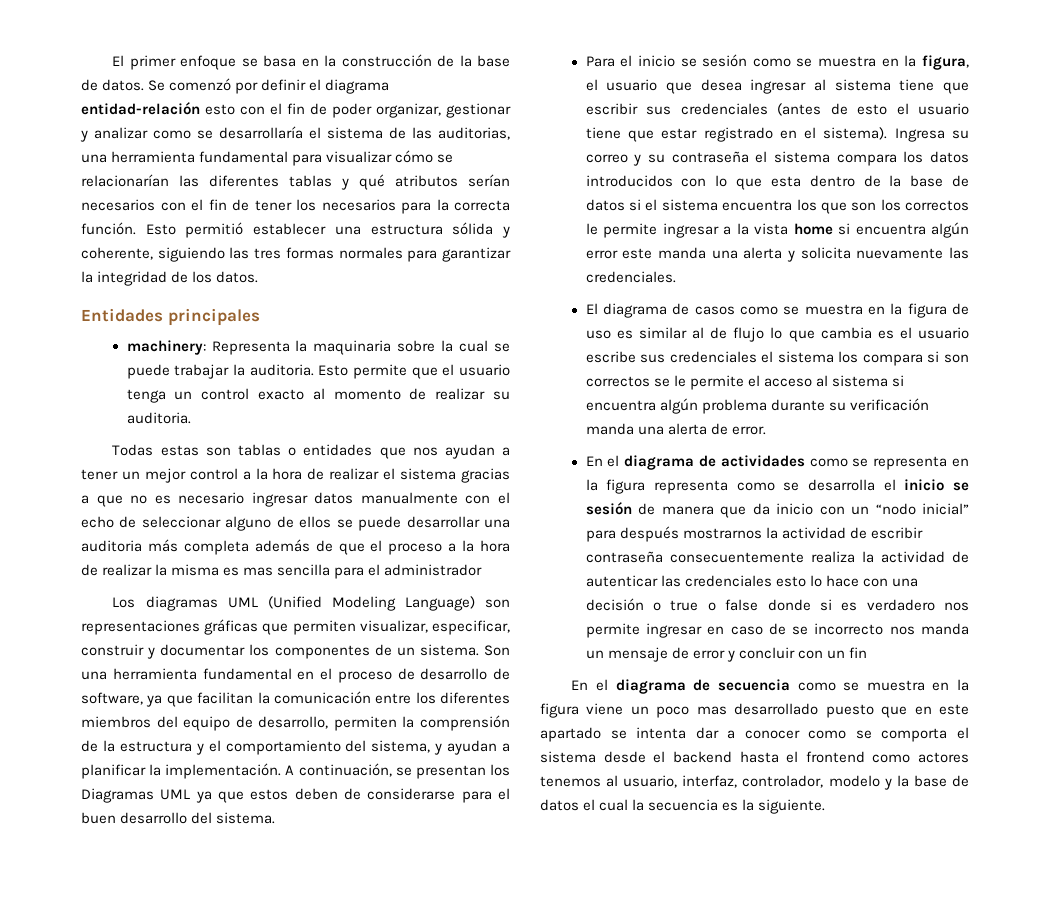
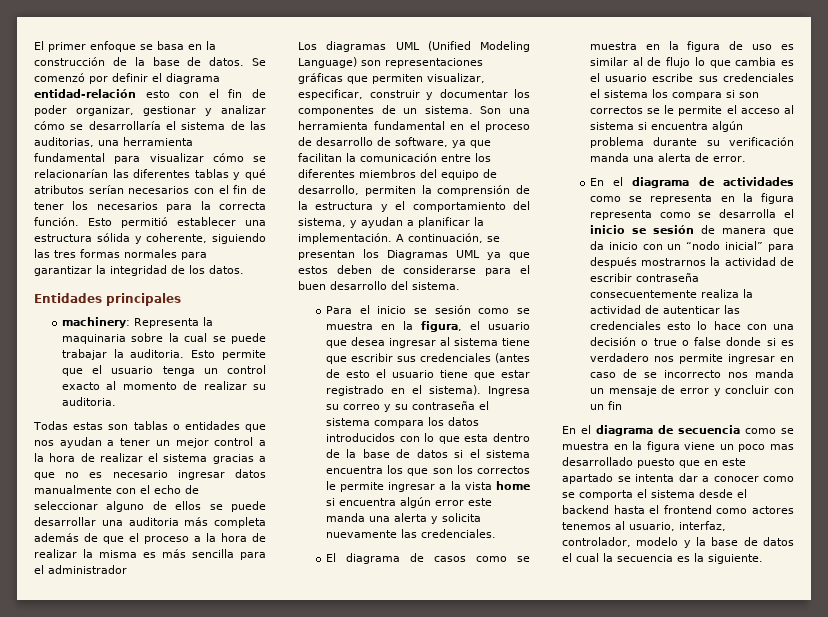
- Se comenzó por definir el diagrama entidad-relación esto con el fin de poder organizar, gestionar y analizar como se desarrollaría el sistema de las auditorias, una herramienta fundamental para visualizar cómo se relacionarían las diferentes tablas y qué atributos serían necesarios con el fin de tener los necesarios para la correcta función.
+ Se comenzó por definir el diagrama entidad-relación esto con el fin de poder organizar, gestionar y analizar cómo se desarrollaría el sistema de las auditorias, una herramienta fundamental para visualizar cómo se relacionarían las diferentes tablas y qué atributos serían necesarios con el fin de tener los necesarios para la correcta función.
- Todas estas son tablas o entidades que nos ayudan a tener un mejor control a la hora de realizar el sistema gracias a que no es necesario ingresar datos manualmente con el echo de seleccionar alguno de ellos se puede desarrollar una auditoria más completa además de que el proceso a la hora de realizar la misma es mas sencilla para el administrador
+ Todas estas son tablas o entidades que nos ayudan a tener un mejor control a la hora de realizar el sistema gracias a que no es necesario ingresar datos manualmente con el echo de seleccionar alguno de ellos se puede desarrollar una auditoria más completa además de que el proceso a la hora de realizar la misma es más sencilla para el administrador

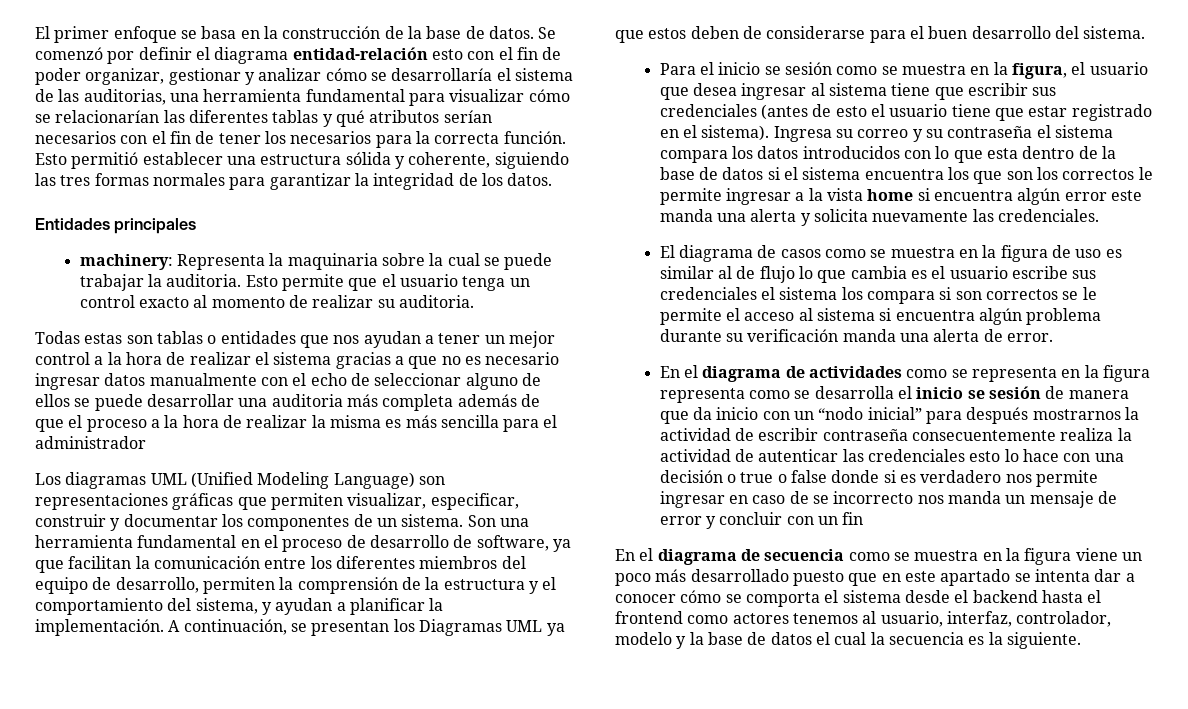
- En el diagrama de secuencia como se muestra en la figura viene un poco mas desarrollado puesto que en este apartado se intenta dar a conocer como se comporta el sistema desde el backend hasta el frontend como actores tenemos al usuario, interfaz, controlador, modelo y la base de datos el cual la secuencia es la siguiente.
+ En el diagrama de secuencia como se muestra en la figura viene un poco más desarrollado puesto que en este apartado se intenta dar a conocer cómo se comporta el sistema desde el backend hasta el frontend como actores tenemos al usuario, interfaz, controlador, modelo y la base de datos el cual la secuencia es la siguiente.

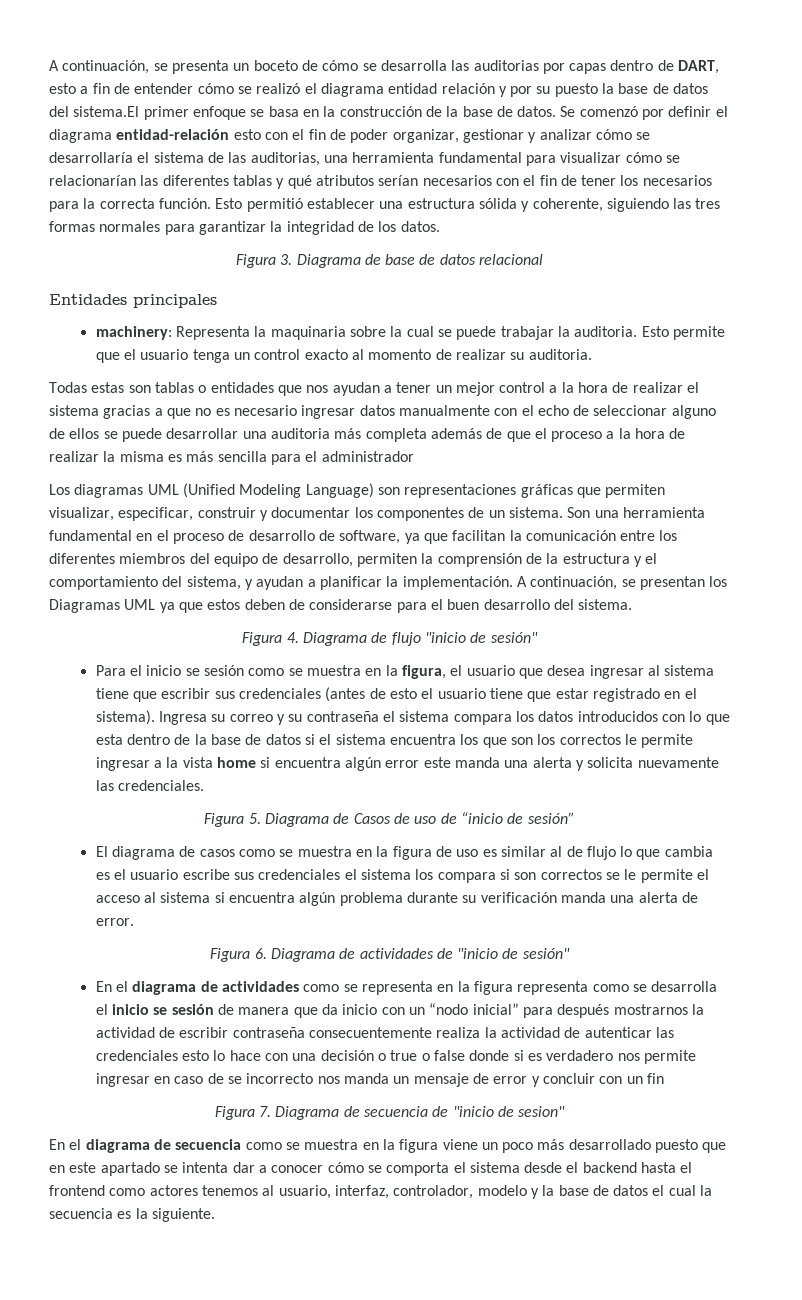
- El primer enfoque se basa en la construcción de la base de datos.
+ A continuación, se presenta un boceto de cómo se desarrolla las auditorias por capas dentro de DART, esto a fin de entender cómo se realizó el diagrama entidad relación y por su puesto la base de datos del sistema.El primer enfoque se basa en la construcción de la base de datos.
+ Figura 3. Diagrama de base de datos relacional
+ Figura 4. Diagrama de flujo "inicio de sesión"
+ Figura 5. Diagrama de Casos de uso de “inicio de sesión”
+ Figura 6. Diagrama de actividades de "inicio de sesión"
+ Figura 7. Diagrama de secuencia de "inicio de sesion"

